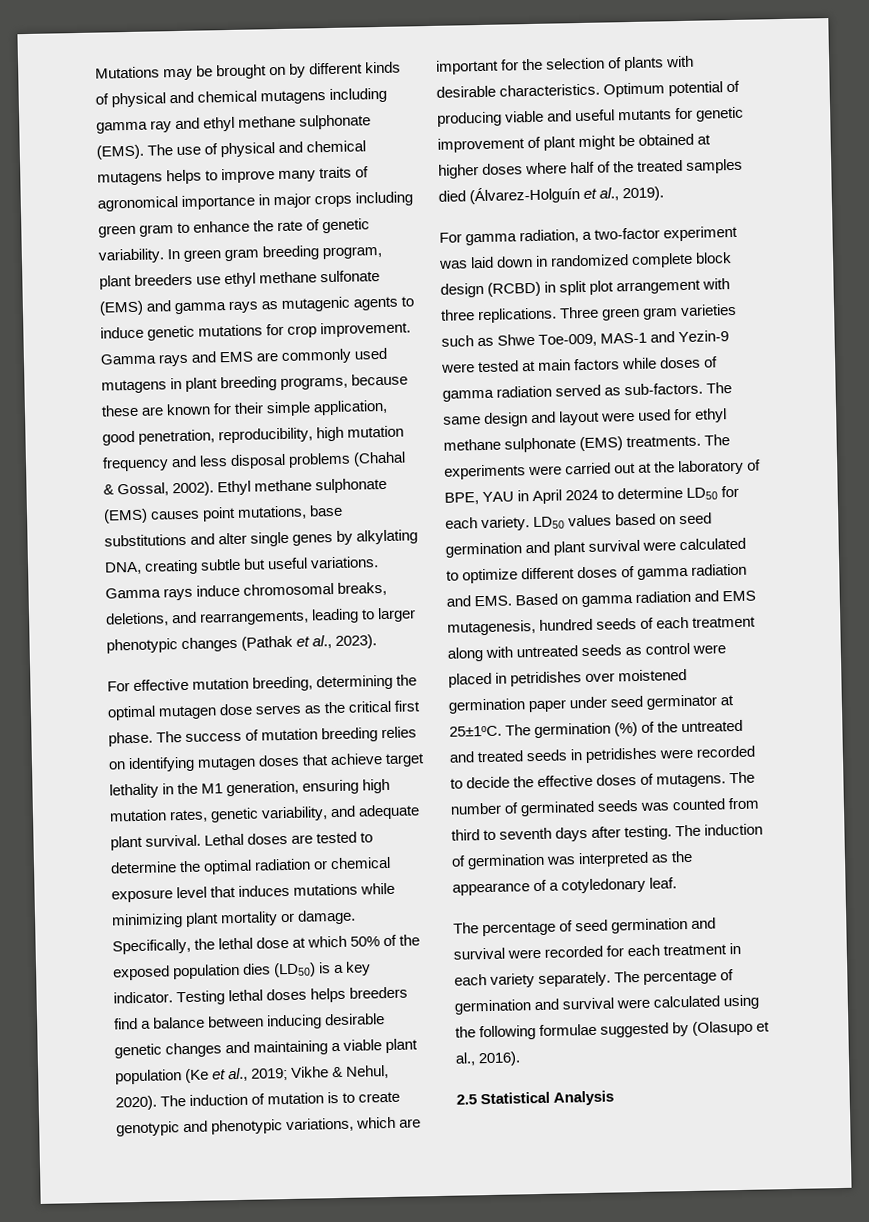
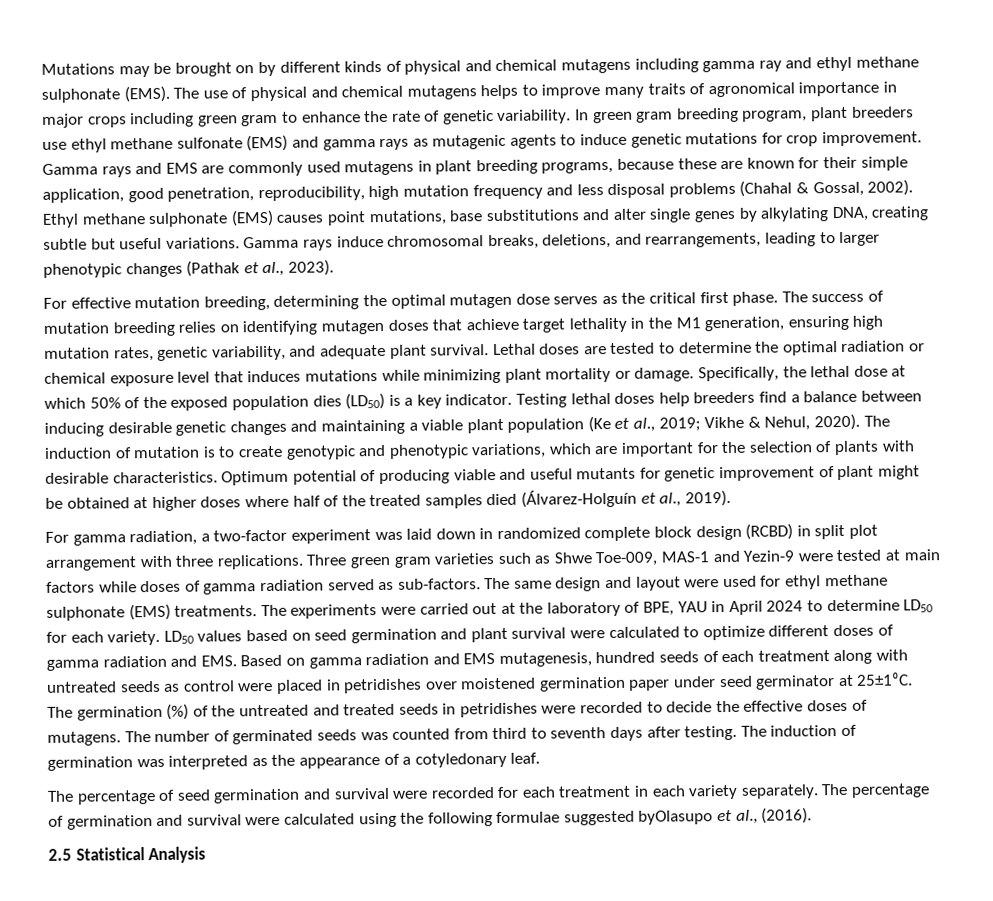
- Testing lethal doses helps breeders find a balance between inducing desirable genetic changes and maintaining a viable plant population (Ke et al., 2019; Vikhe & Nehul, 2020).
+ Testing lethal doses help breeders find a balance between inducing desirable genetic changes and maintaining a viable plant population (Ke et al., 2019; Vikhe & Nehul, 2020).
- The percentage of germination and survival were calculated using the following formulae suggested by (Olasupo et al., 2016).
+ The percentage of germination and survival were calculated using the following formulae suggested byOlasupo et al., (2016).

